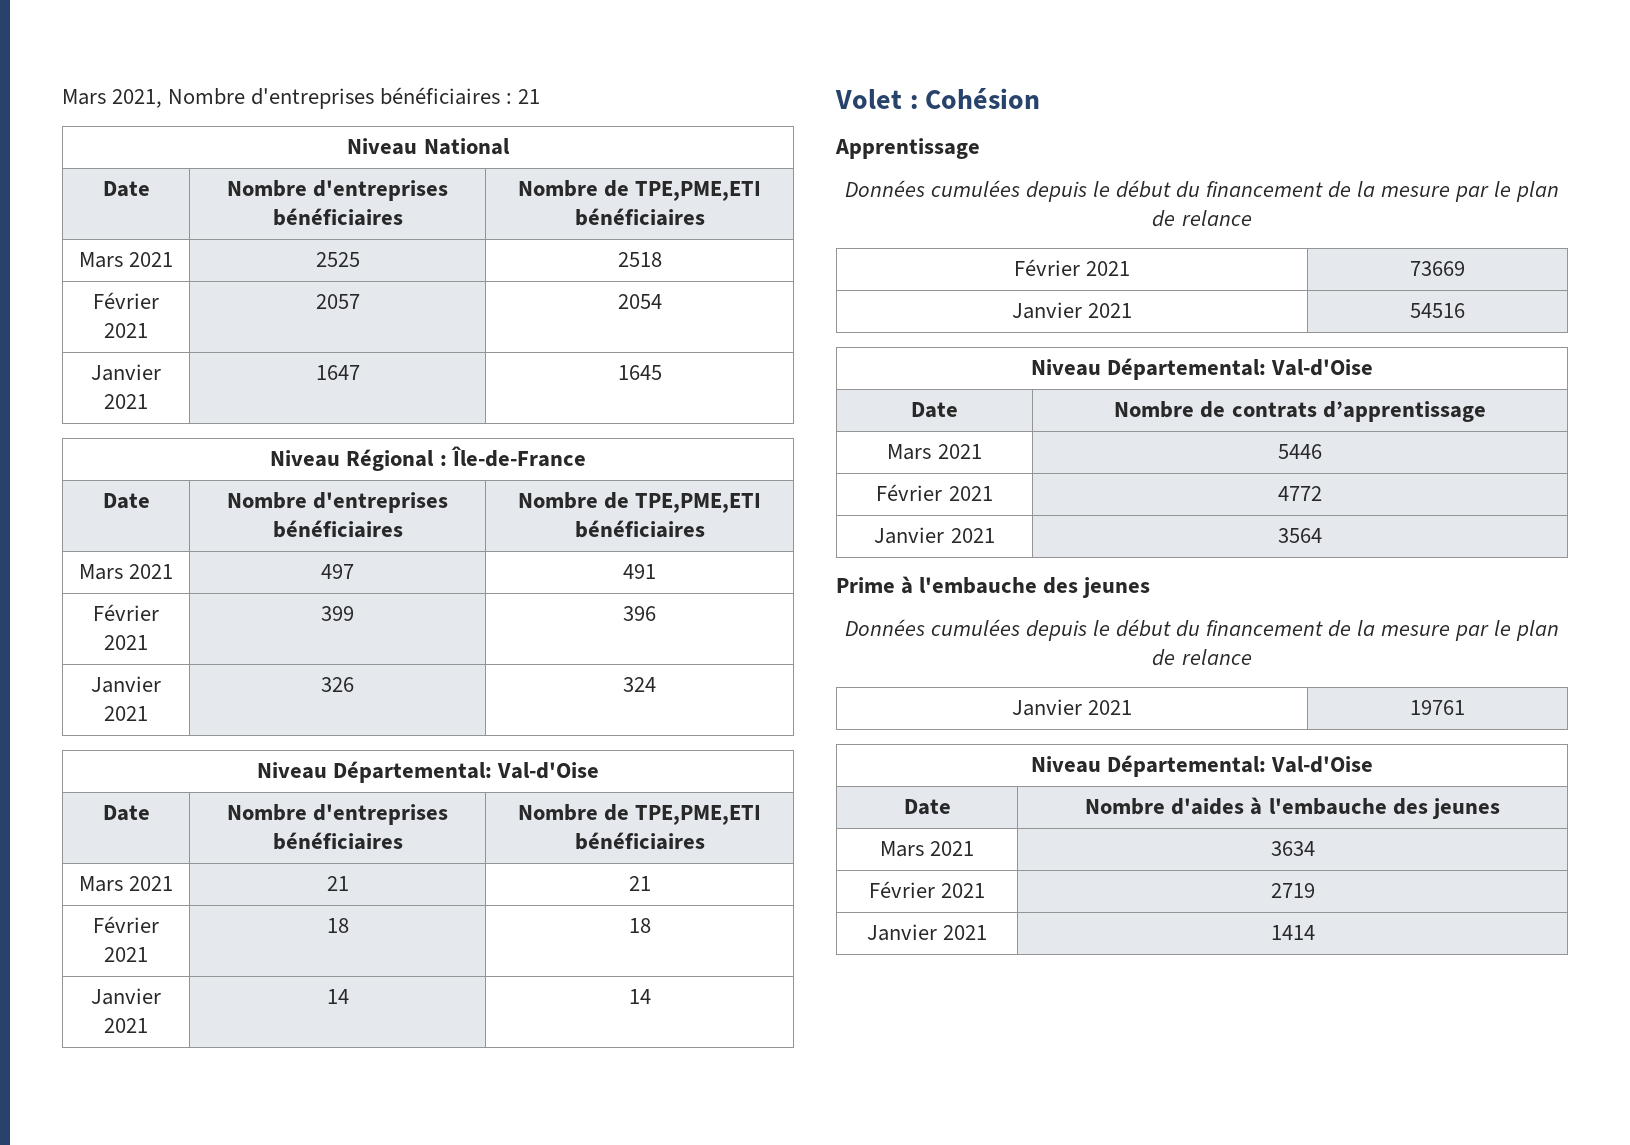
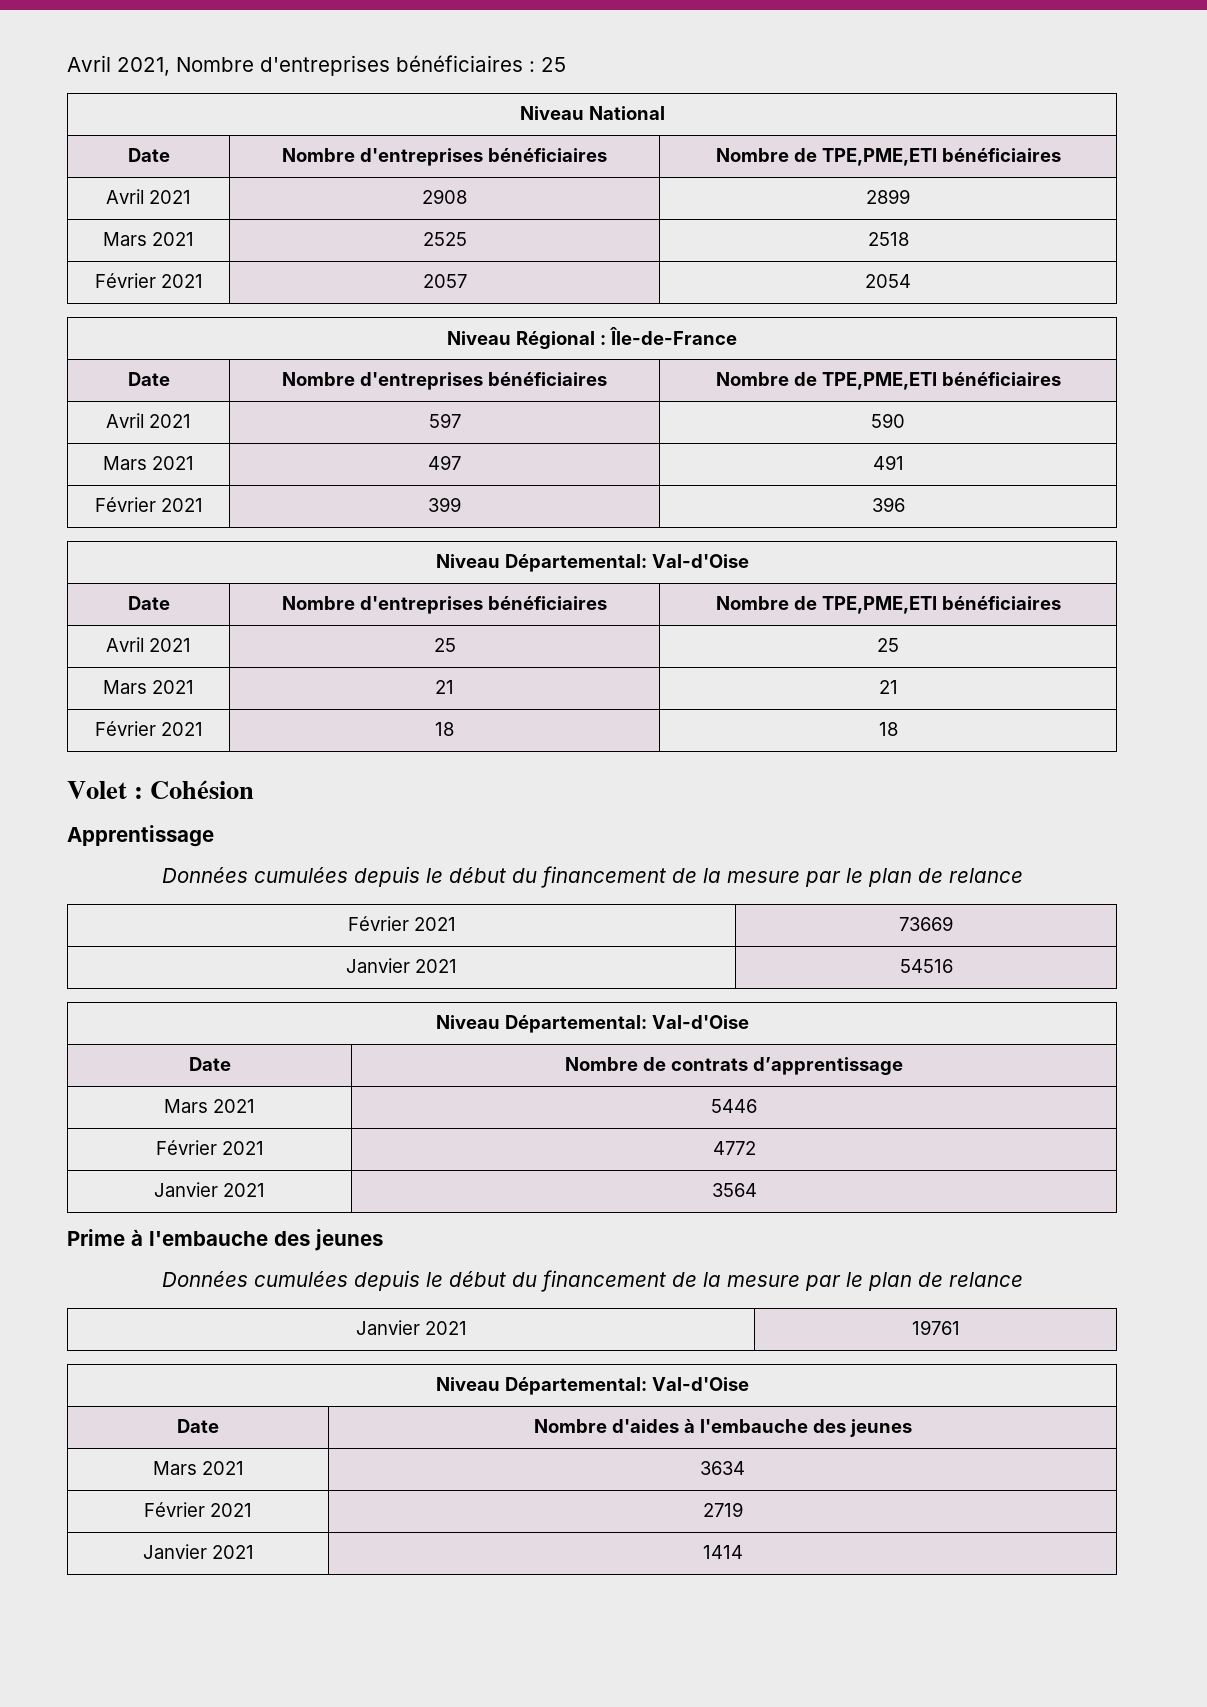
- Mars 2021, Nombre d'entreprises bénéficiaires : 21
+ Avril 2021, Nombre d'entreprises bénéficiaires : 25
+ Avril 2021 | 2908 | 2899
- Janvier 2021 | 1647 | 1645
+ Avril 2021 | 597 | 590
- Janvier 2021 | 326 | 324
+ Avril 2021 | 25 | 25
- Janvier 2021 | 14 | 14

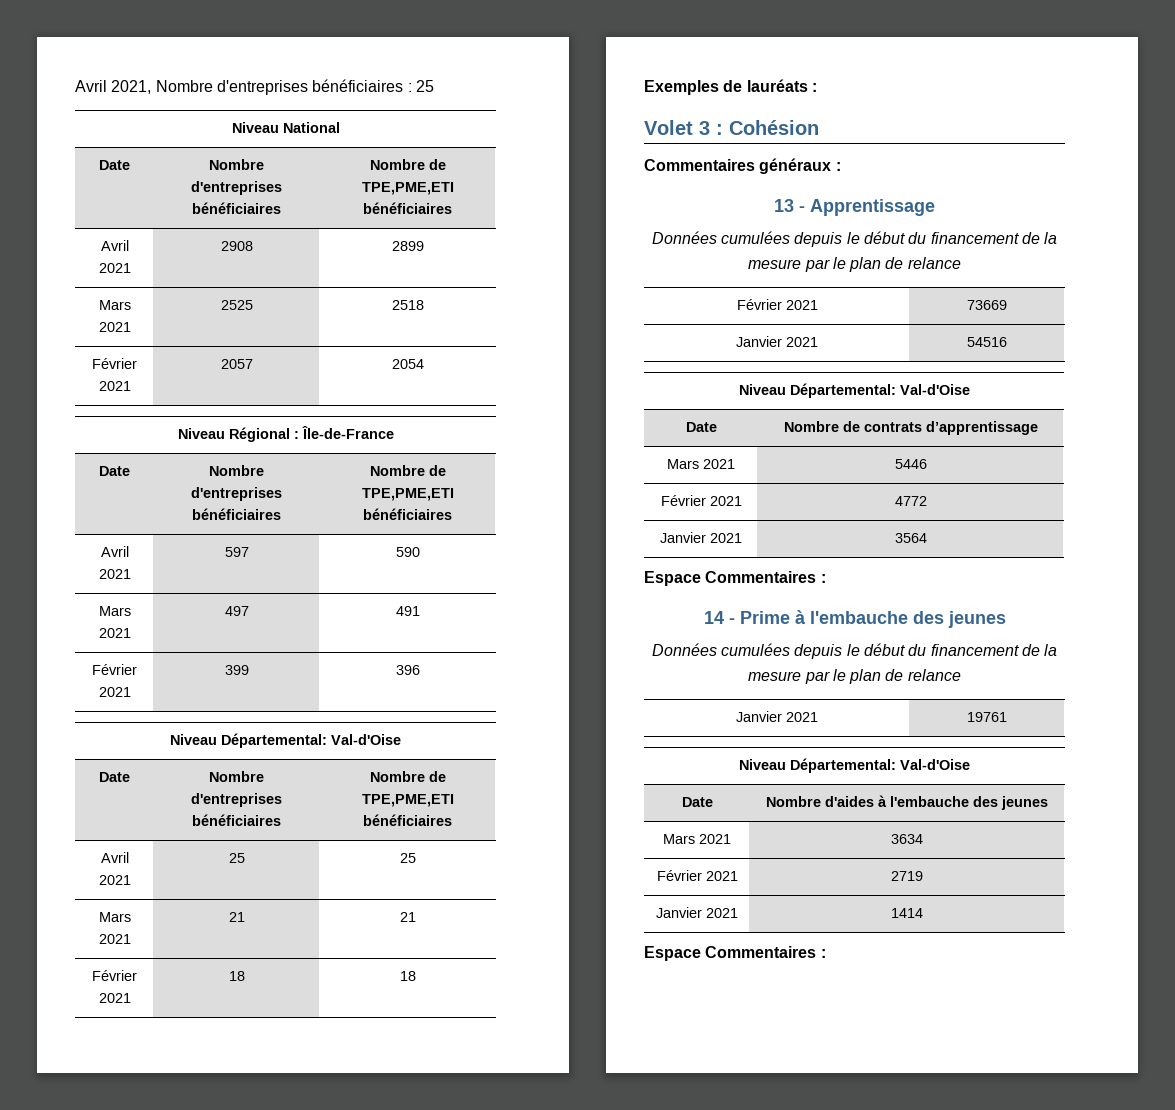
+ Exemples de lauréats :
- Volet : Cohésion
+ Volet 3 : Cohésion
- Apprentissage
+ Commentaires généraux :
+ 13 - Apprentissage
  Janvier 2021 | 3564
- Prime à l'embauche des jeunes
+ Espace Commentaires :
+ 14 - Prime à l'embauche des jeunes
  Janvier 2021 | 1414
+ Espace Commentaires :

